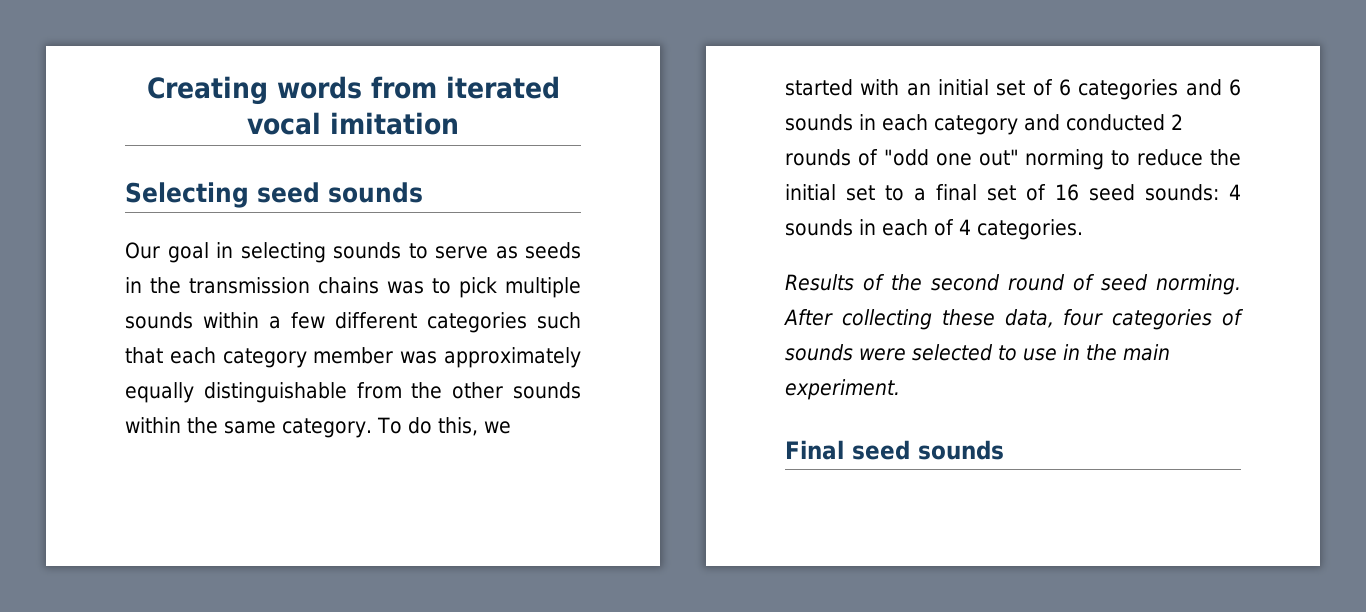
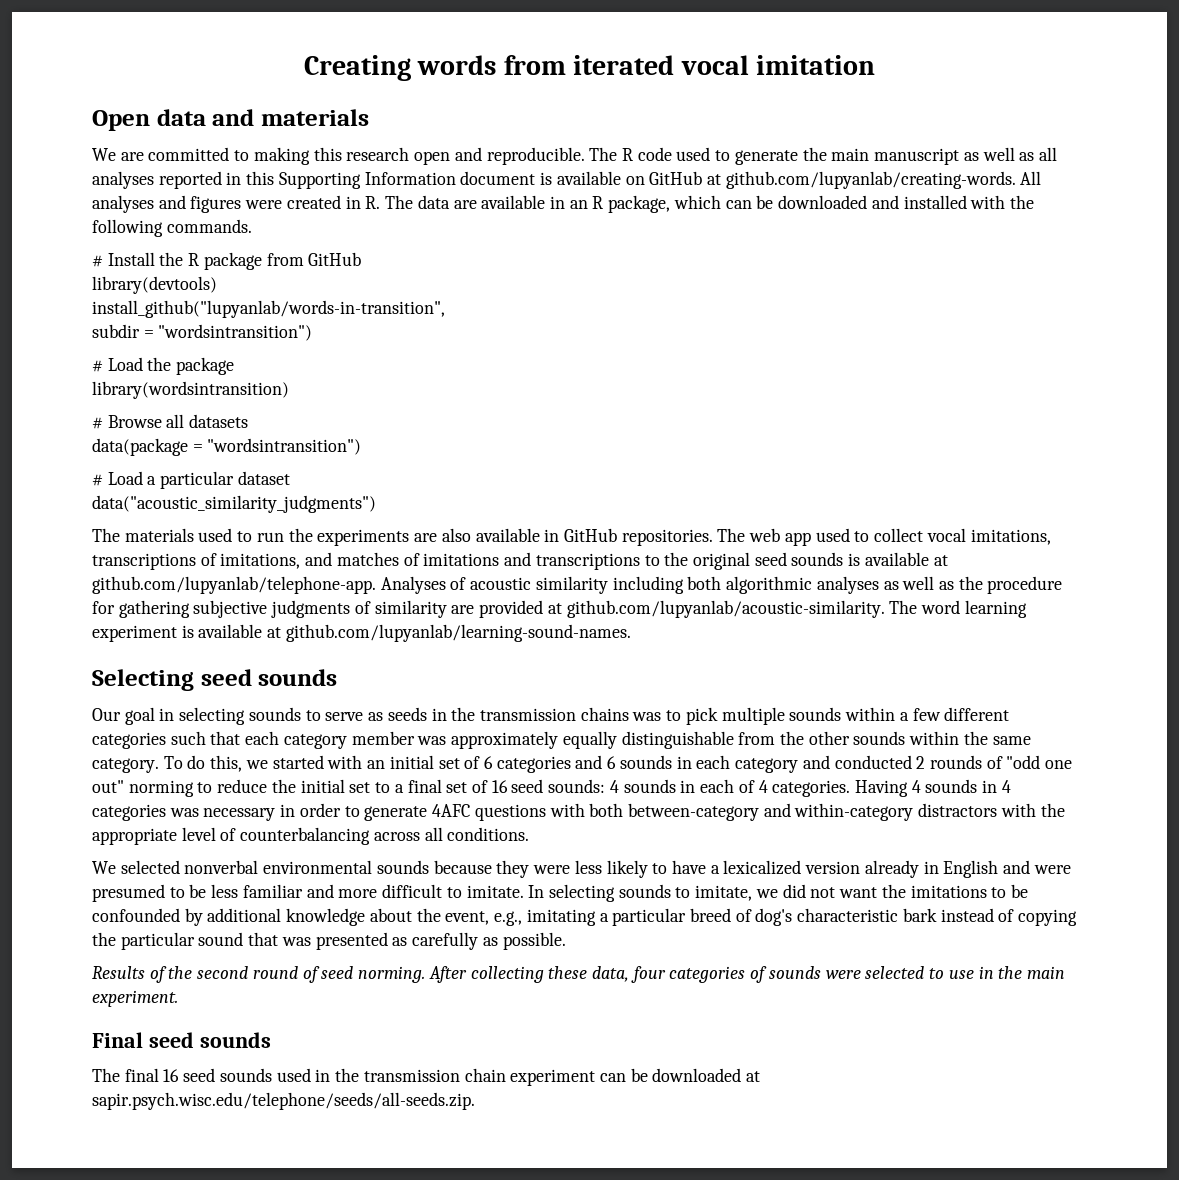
+ Open data and materials
+ We are committed to making this research open and reproducible. The R code used to generate the main manuscript as well as all analyses reported in this Supporting Information document is available on GitHub at github.com/lupyanlab/creating-words. All analyses and figures were created in R. The data are available in an R package, which can be downloaded and installed with the following commands.
+ # Install the R package from GitHub
+ library(devtools)
+ install_github("lupyanlab/words-in-transition",
+ subdir = "wordsintransition")
+ # Load the package
+ library(wordsintransition)
+ # Browse all datasets
+ data(package = "wordsintransition")
+ # Load a particular dataset
+ data("acoustic_similarity_judgments")
+ The materials used to run the experiments are also available in GitHub repositories. The web app used to collect vocal imitations, transcriptions of imitations, and matches of imitations and transcriptions to the original seed sounds is available at github.com/lupyanlab/telephone-app. Analyses of acoustic similarity including both algorithmic analyses as well as the procedure for gathering subjective judgments of similarity are provided at github.com/lupyanlab/acoustic-similarity. The word learning experiment is available at github.com/lupyanlab/learning-sound-names.
+ Having 4 sounds in 4 categories was necessary in order to generate 4AFC questions with both between-category and within-category distractors with the appropriate level of counterbalancing across all conditions.
+ We selected nonverbal environmental sounds because they were less likely to have a lexicalized version already in English and were presumed to be less familiar and more difficult to imitate. In selecting sounds to imitate, we did not want the imitations to be confounded by additional knowledge about the event, e.g., imitating a particular breed of dog's characteristic bark instead of copying the particular sound that was presented as carefully as possible.
+ The final 16 seed sounds used in the transmission chain experiment can be downloaded at sapir.psych.wisc.edu/telephone/seeds/all-seeds.zip.

